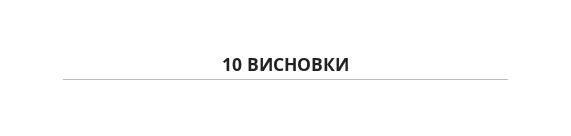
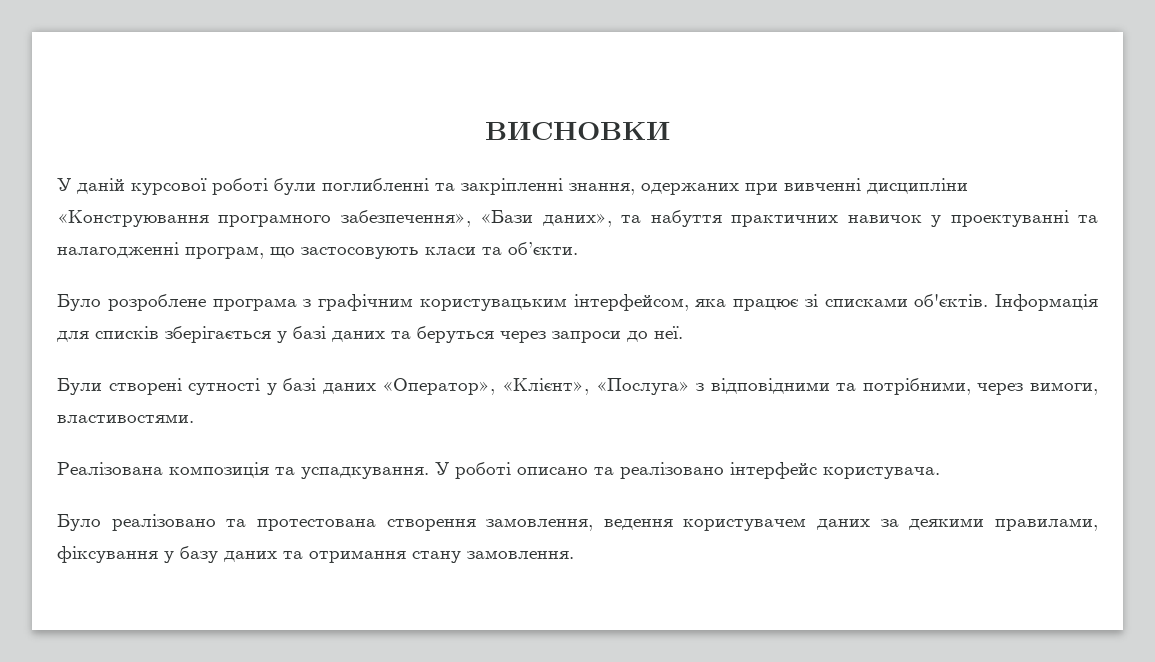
- 10 ВИСНОВКИ
+ ВИСНОВКИ
+ У даній курсової роботі були поглибленні та закріпленні знання, одержаних при вивченні дисципліни «Конструювання програмного забезпечення», «Бази даних», та набуття практичних навичок у проектуванні та налагодженні програм, що застосовують класи та об’єкти.
+ Було розроблене програма з графічним користувацьким інтерфейсом, яка працює зі списками об'єктів. Інформація для списків зберігається у базі даних та беруться через запроси до неї.
+ Були створені сутності у базі даних «Оператор», «Клієнт», «Послуга» з відповідними та потрібними, через вимоги, властивостями.
+ Реалізована композиція та успадкування. У роботі описано та реалізовано інтерфейс користувача.
+ Було реалізовано та протестована створення замовлення, ведення користувачем даних за деякими правилами, фіксування у базу даних та отримання стану замовлення.

